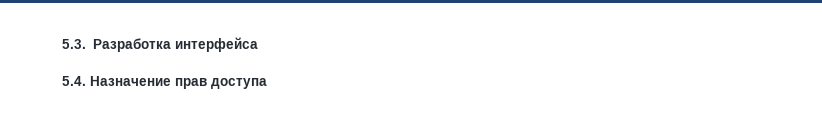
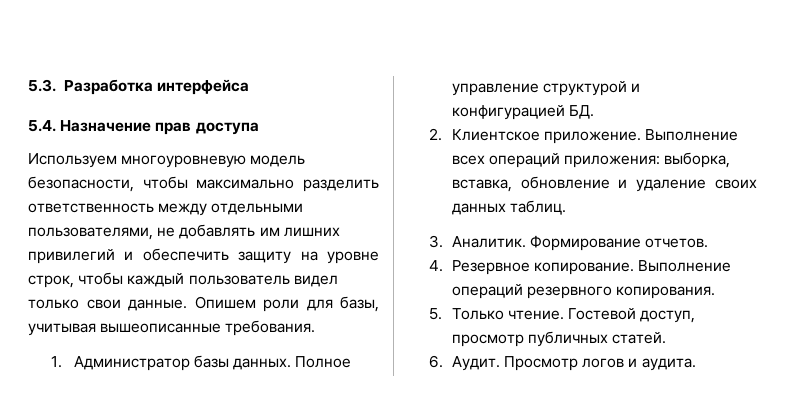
+ Используем многоуровневую модель безопасности, чтобы максимально разделить ответственность между отдельными пользователями, не добавлять им лишних привилегий и обеспечить защиту на уровне строк, чтобы каждый пользователь видел только свои данные. Опишем роли для базы, учитывая вышеописанные требования.
+ 1. Администратор базы данных. Полное управление структурой и конфигурацией БД.
+ 2. Клиентское приложение. Выполнение всех операций приложения: выборка, вставка, обновление и удаление своих данных таблиц.
+ 3. Аналитик. Формирование отчетов.
+ 4. Резервное копирование. Выполнение операций резервного копирования.
+ 5. Только чтение. Гостевой доступ, просмотр публичных статей.
+ 6. Аудит. Просмотр логов и аудита.

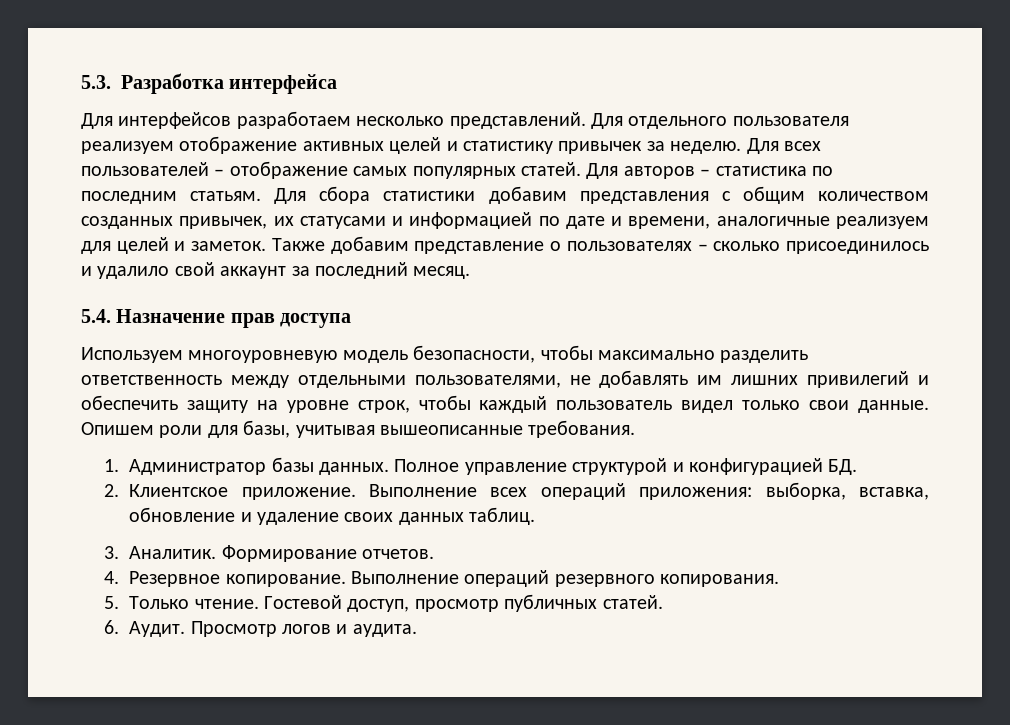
+ Для интерфейсов разработаем несколько представлений. Для отдельного пользователя реализуем отображение активных целей и статистику привычек за неделю. Для всех пользователей – отображение самых популярных статей. Для авторов – статистика по последним статьям. Для сбора статистики добавим представления с общим количеством созданных привычек, их статусами и информацией по дате и времени, аналогичные реализуем для целей и заметок. Также добавим представление о пользователях – сколько присоединилось и удалило свой аккаунт за последний месяц.

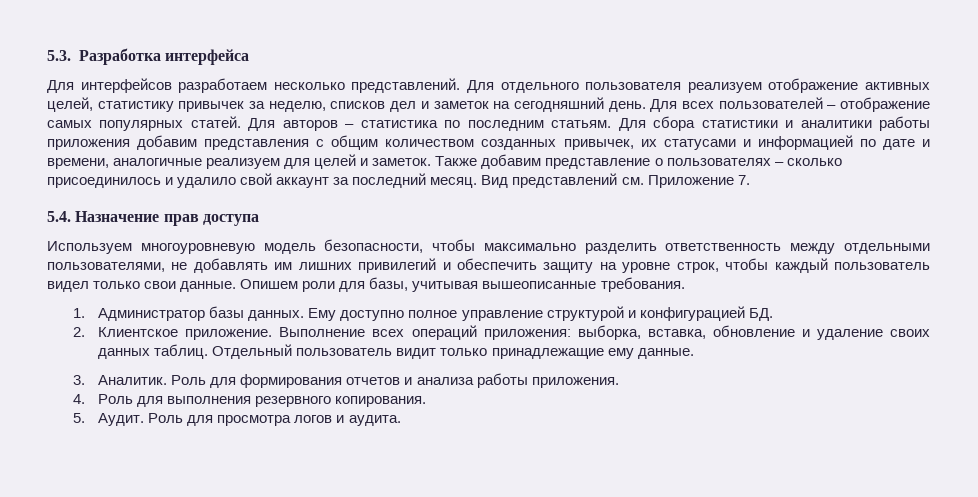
- Для отдельного пользователя реализуем отображение активных целей и статистику привычек за неделю.
+ Для отдельного пользователя реализуем отображение активных целей, статистику привычек за неделю, списков дел и заметок на сегодняшний день.
- Для сбора статистики добавим представления с общим количеством созданных привычек, их статусами и информацией по дате и времени, аналогичные реализуем для целей и заметок.
+ Для сбора статистики и аналитики работы приложения добавим представления с общим количеством созданных привычек, их статусами и информацией по дате и времени, аналогичные реализуем для целей и заметок.
+ Вид представлений см. Приложение 7.
- Полное управление структурой и конфигурацией БД.
+ Ему доступно полное управление структурой и конфигурацией БД.
- Выполнение всех операций приложения: выборка, вставка, обновление и удаление своих данных таблиц.
- 3. Аналитик. Формирование отчетов.
- 4. Резервное копирование. Выполнение операций резервного копирования.
- 5. Только чтение. Гостевой доступ, просмотр публичных статей.
- 6. Аудит. Просмотр логов и аудита.
+ Выполнение всех операций приложения: выборка, вставка, обновление и удаление своих данных таблиц. Отдельный пользователь видит только принадлежащие ему данные.
+ 3. Аналитик. Роль для формирования отчетов и анализа работы приложения.
+ 4. Роль для выполнения резервного копирования.
+ 5. Аудит. Роль для просмотра логов и аудита.

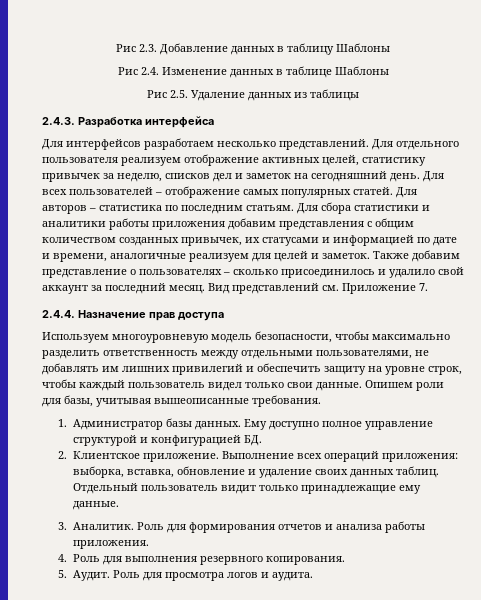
- 5.3. Разработка интерфейса
+ Рис 2.3. Добавление данных в таблицу Шаблоны
+ Рис 2.4. Изменение данных в таблице Шаблоны
+ Рис 2.5. Удаление данных из таблицы
+ 2.4.3. Разработка интерфейса
- 5.4. Назначение прав доступа
+ 2.4.4. Назначение прав доступа

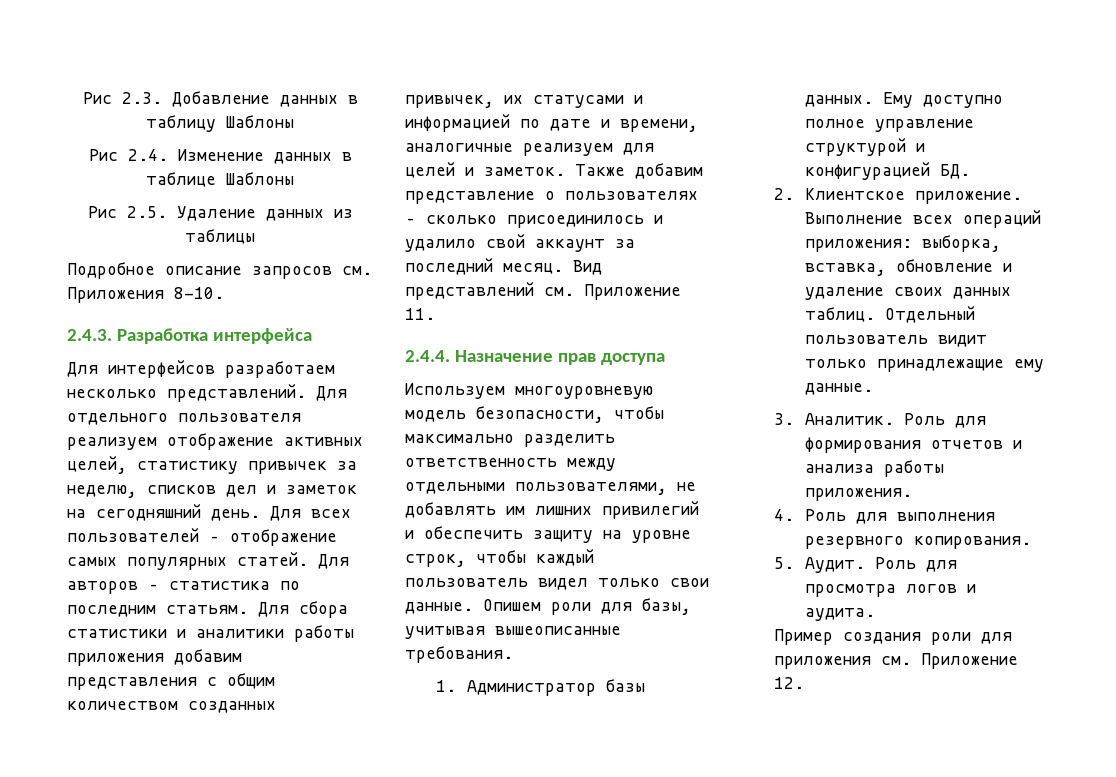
+ Подробное описание запросов см. Приложения 8-10.
- Вид представлений см. Приложение 7.
+ Вид представлений см. Приложение 11.
+ Пример создания роли для приложения см. Приложение 12.

